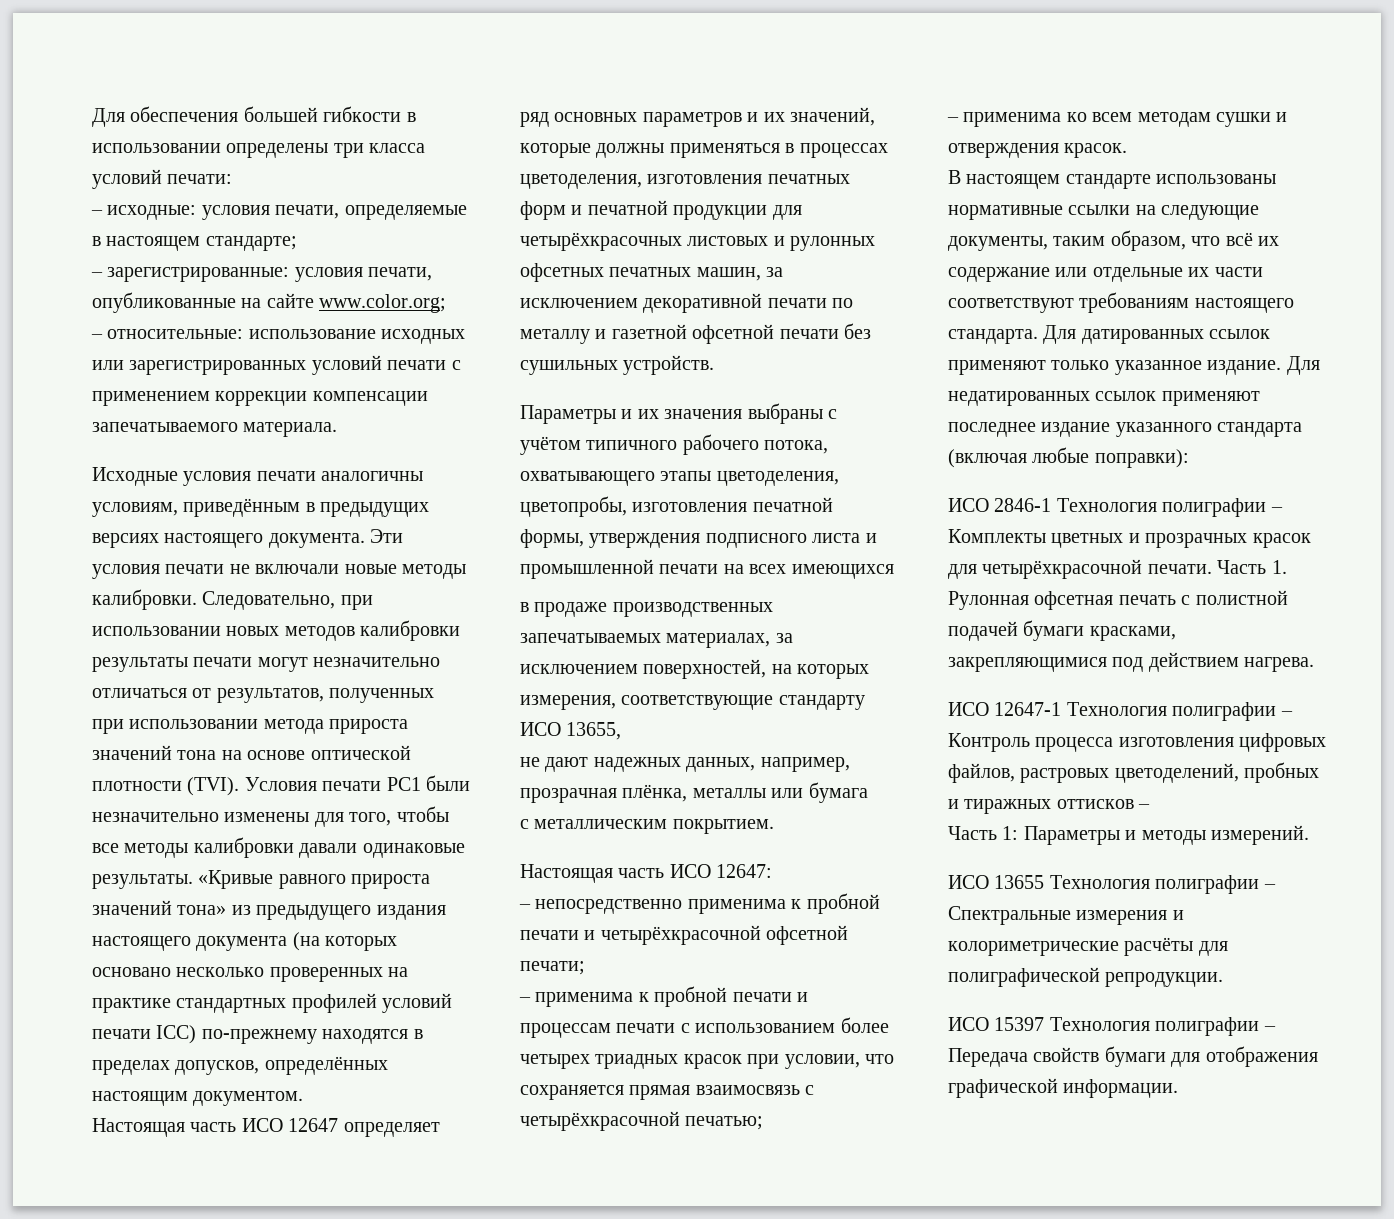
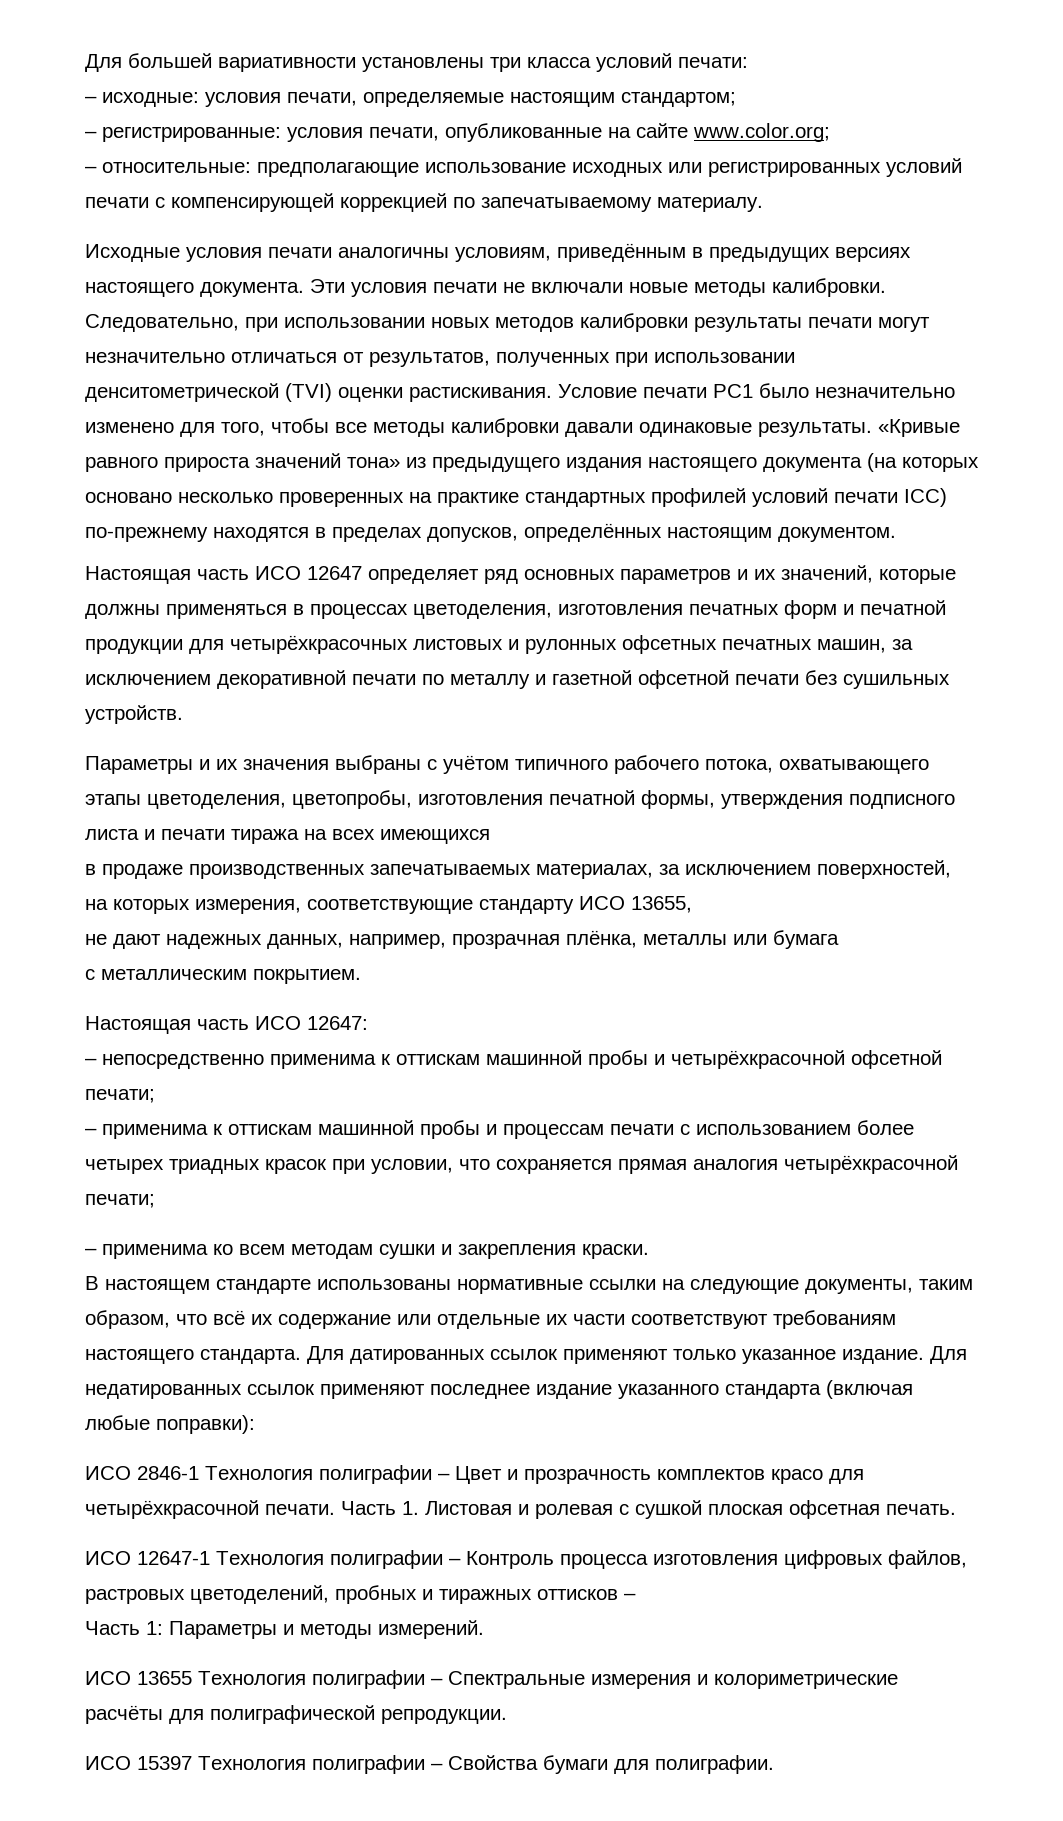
- Для обеспечения большей гибкости в использовании определены три класса условий печати:
+ Для большей вариативности установлены три класса условий печати:
- – исходные: условия печати, определяемые в настоящем стандарте;
- – зарегистрированные: условия печати, опубликованные на сайте www.color.org;
+ – исходные: условия печати, определяемые настоящим стандартом;
+ – регистрированные: условия печати, опубликованные на сайте www.color.org;
- – относительные: использование исходных или зарегистрированных условий печати с применением коррекции компенсации запечатываемого материала.
+ – относительные: предполагающие использование исходных или регистрированных условий печати с компенсирующей коррекцией по запечатываемому материалу.
- Следовательно, при использовании новых методов калибровки результаты печати могут незначительно отличаться от результатов, полученных при использовании метода прироста значений тона на основе оптической плотности (TVI). Условия печати PC1 были незначительно изменены для того, чтобы все методы калибровки давали одинаковые результаты.
+ Следовательно, при использовании новых методов калибровки результаты печати могут незначительно отличаться от результатов, полученных при использовании денситометрической (TVI) оценки растискивания. Условие печати PC1 было незначительно изменено для того, чтобы все методы калибровки давали одинаковые результаты.
- Параметры и их значения выбраны с учётом типичного рабочего потока, охватывающего этапы цветоделения, цветопробы, изготовления печатной формы, утверждения подписного листа и промышленной печати на всех имеющихся
+ Параметры и их значения выбраны с учётом типичного рабочего потока, охватывающего этапы цветоделения, цветопробы, изготовления печатной формы, утверждения подписного листа и печати тиража на всех имеющихся
- – непосредственно применима к пробной печати и четырёхкрасочной офсетной печати;
+ – непосредственно применима к оттискам машинной пробы и четырёхкрасочной офсетной печати;
- – применима к пробной печати и процессам печати с использованием более четырех триадных красок при условии, что сохраняется прямая взаимосвязь с четырёхкрасочной печатью;
+ – применима к оттискам машинной пробы и процессам печати с использованием более четырех триадных красок при условии, что сохраняется прямая аналогия четырёхкрасочной печати;
- – применима ко всем методам сушки и отверждения красок.
+ – применима ко всем методам сушки и закрепления краски.
- ИСО 2846-1 Технология полиграфии – Комплекты цветных и прозрачных красок для четырёхкрасочной печати.
+ ИСО 2846-1 Технология полиграфии – Цвет и прозрачность комплектов красо для четырёхкрасочной печати.
- Часть 1. Рулонная офсетная печать c полистной подачей бумаги красками, закрепляющимися под действием нагрева.
+ Часть 1. Листовая и ролевая с сушкой плоская офсетная печать.
- ИСО 15397 Технология полиграфии – Передача свойств бумаги для отображения графической информации.
+ ИСО 15397 Технология полиграфии – Свойства бумаги для полиграфии.

